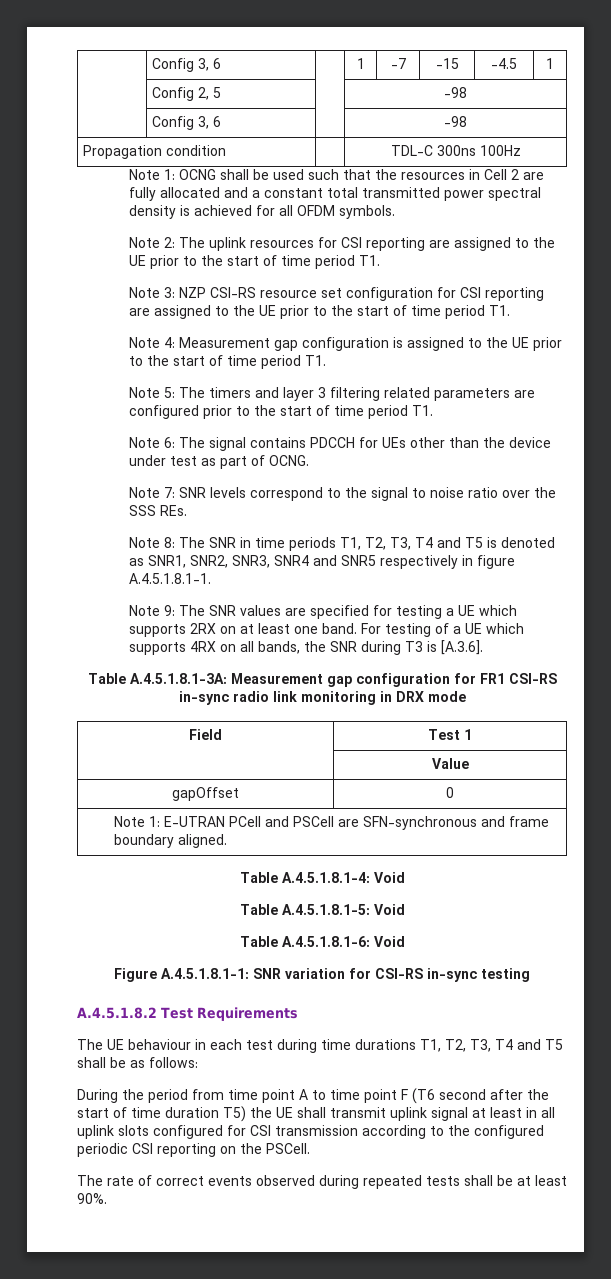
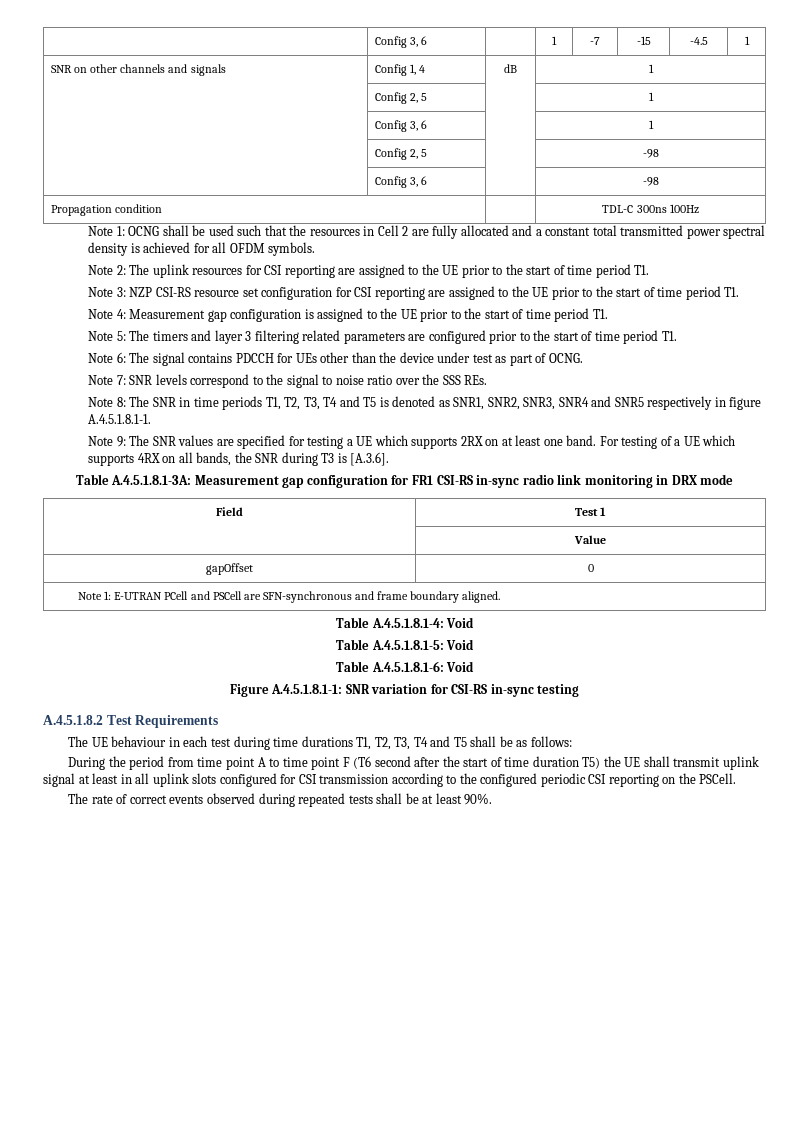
+ SNR on other channels and signals | Config 1, 4 | dB | 1
+ | Config 2, 5 | | 1
+ | Config 3, 6 | | 1

